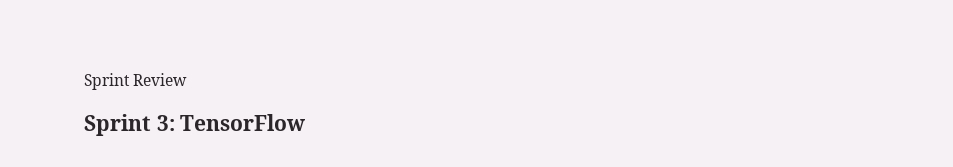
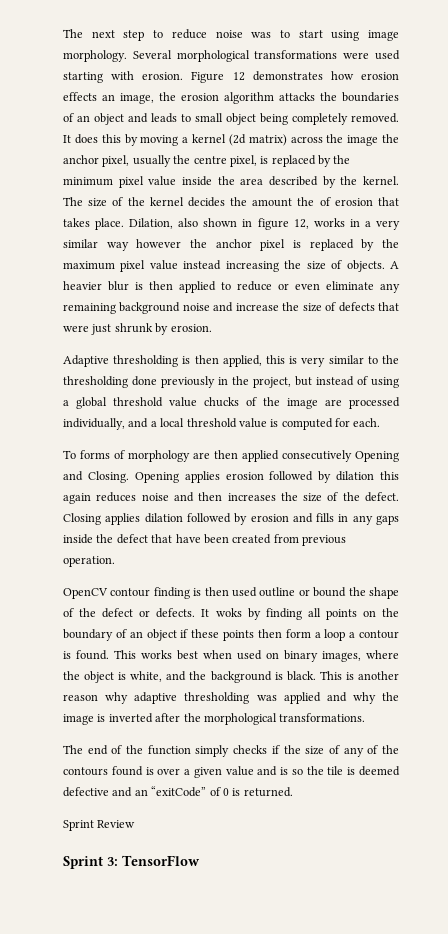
+ The next step to reduce noise was to start using image morphology. Several morphological transformations were used starting with erosion. Figure 12 demonstrates how erosion effects an image, the erosion algorithm attacks the boundaries of an object and leads to small object being completely removed. It does this by moving a kernel (2d matrix) across the image the anchor pixel, usually the centre pixel, is replaced by the minimum pixel value inside the area described by the kernel. The size of the kernel decides the amount the of erosion that takes place. Dilation, also shown in figure 12, works in a very similar way however the anchor pixel is replaced by the maximum pixel value instead increasing the size of objects. A heavier blur is then applied to reduce or even eliminate any remaining background noise and increase the size of defects that were just shrunk by erosion.
+ Adaptive thresholding is then applied, this is very similar to the thresholding done previously in the project, but instead of using a global threshold value chucks of the image are processed individually, and a local threshold value is computed for each.
+ To forms of morphology are then applied consecutively Opening and Closing. Opening applies erosion followed by dilation this again reduces noise and then increases the size of the defect. Closing applies dilation followed by erosion and fills in any gaps inside the defect that have been created from previous operation.
+ OpenCV contour finding is then used outline or bound the shape of the defect or defects. It woks by finding all points on the boundary of an object if these points then form a loop a contour is found. This works best when used on binary images, where the object is white, and the background is black. This is another reason why adaptive thresholding was applied and why the image is inverted after the morphological transformations.
+ The end of the function simply checks if the size of any of the contours found is over a given value and is so the tile is deemed defective and an “exitCode” of 0 is returned.

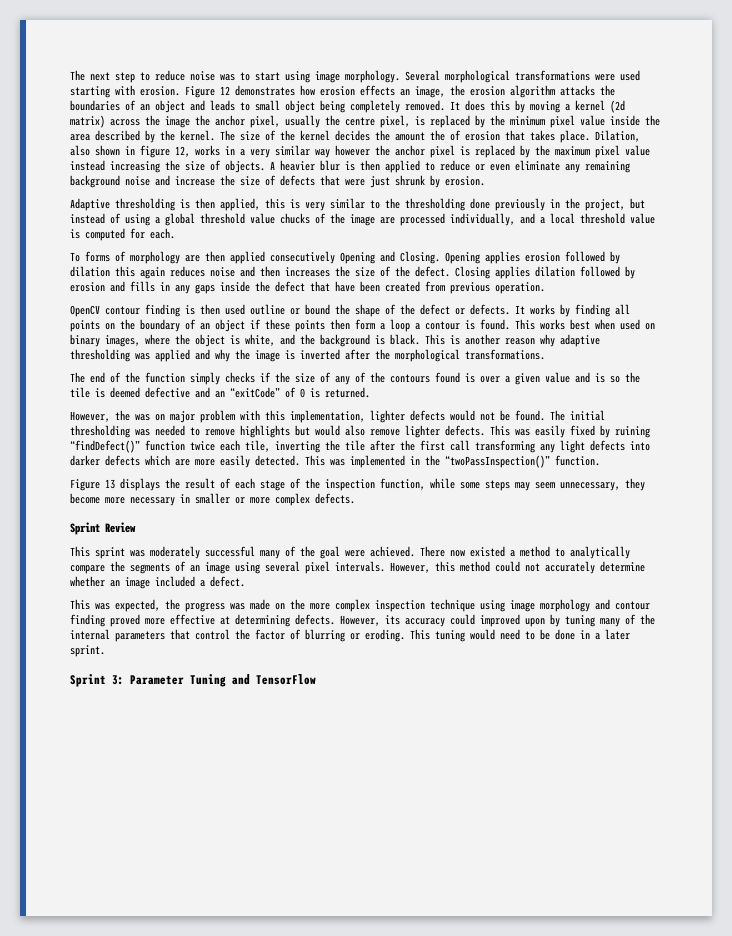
- It woks by finding all points on the boundary of an object if these points then form a loop a contour is found.
+ It works by finding all points on the boundary of an object if these points then form a loop a contour is found.
+ However, the was on major problem with this implementation, lighter defects would not be found. The initial thresholding was needed to remove highlights but would also remove lighter defects. This was easily fixed by ruining “findDefect()” function twice each tile, inverting the tile after the first call transforming any light defects into darker defects which are more easily detected. This was implemented in the “twoPassInspection()” function.
+ Figure 13 displays the result of each stage of the inspection function, while some steps may seem unnecessary, they become more necessary in smaller or more complex defects.
  Sprint Review
+ This sprint was moderately successful many of the goal were achieved. There now existed a method to analytically compare the segments of an image using several pixel intervals. However, this method could not accurately determine whether an image included a defect.
+ This was expected, the progress was made on the more complex inspection technique using image morphology and contour finding proved more effective at determining defects. However, its accuracy could improved upon by tuning many of the internal parameters that control the factor of blurring or eroding. This tuning would need to be done in a later sprint.
- Sprint 3: TensorFlow
+ Sprint 3: Parameter Tuning and TensorFlow

